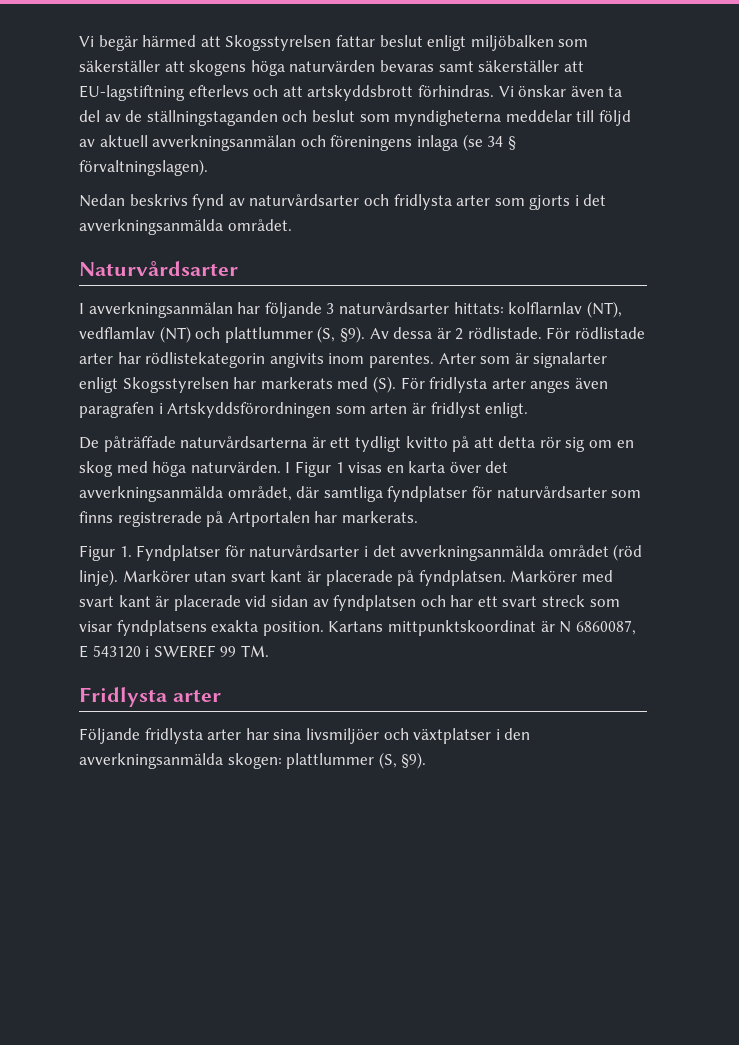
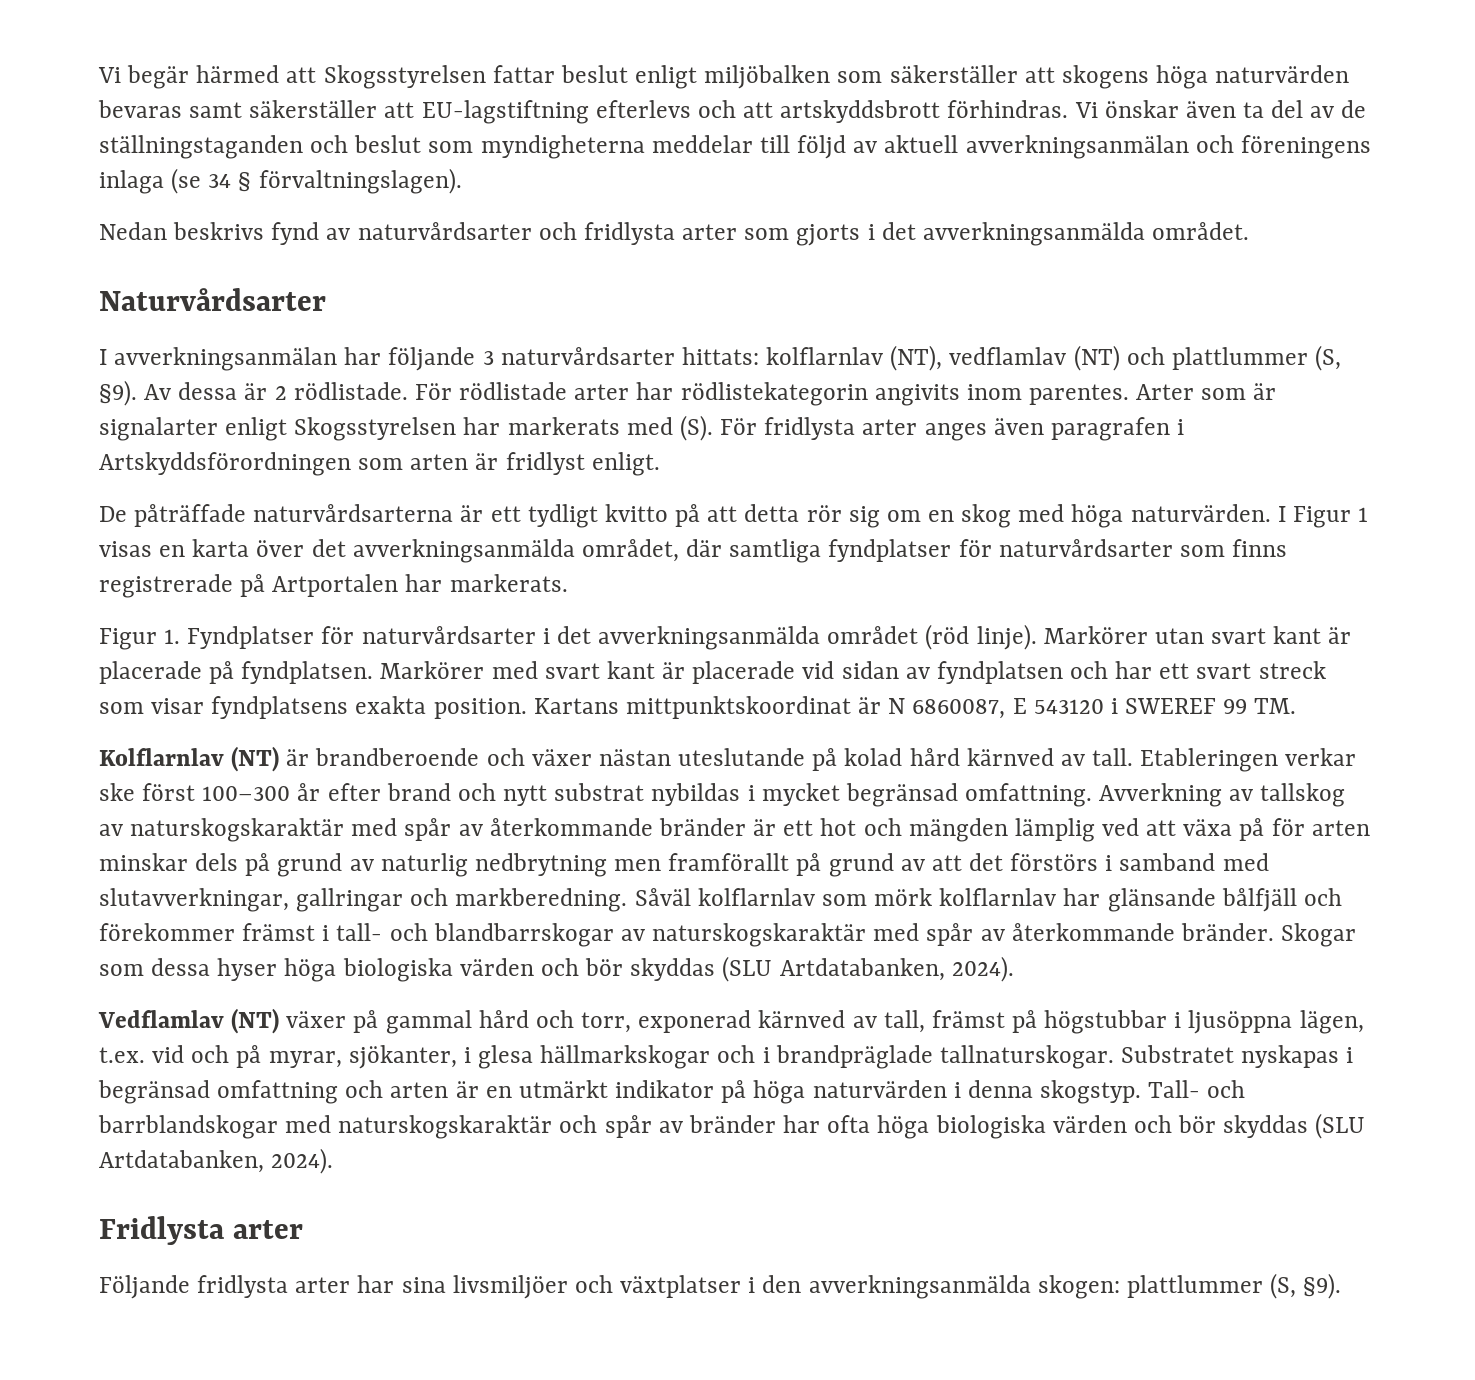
+ Kolflarnlav (NT) är brandberoende och växer nästan uteslutande på kolad hård kärnved av tall. Etableringen verkar ske först 100–300 år efter brand och nytt substrat nybildas i mycket begränsad omfattning. Avverkning av tallskog av naturskogskaraktär med spår av återkommande bränder är ett hot och mängden lämplig ved att växa på för arten minskar dels på grund av naturlig nedbrytning men framförallt på grund av att det förstörs i samband med slutavverkningar, gallringar och markberedning. Såväl kolflarnlav som mörk kolflarnlav har glänsande bålfjäll och förekommer främst i tall- och blandbarrskogar av naturskogskaraktär med spår av återkommande bränder. Skogar som dessa hyser höga biologiska värden och bör skyddas (SLU Artdatabanken, 2024).
+ Vedflamlav (NT) växer på gammal hård och torr, exponerad kärnved av tall, främst på högstubbar i ljusöppna lägen, t.ex. vid och på myrar, sjökanter, i glesa hällmarkskogar och i brandpräglade tallnaturskogar. Substratet nyskapas i begränsad omfattning och arten är en utmärkt indikator på höga naturvärden i denna skogstyp. Tall- och barrblandskogar med naturskogskaraktär och spår av bränder har ofta höga biologiska värden och bör skyddas (SLU Artdatabanken, 2024).

